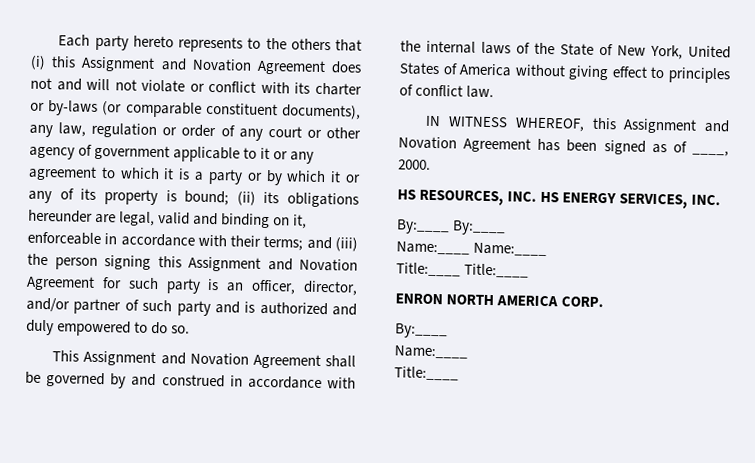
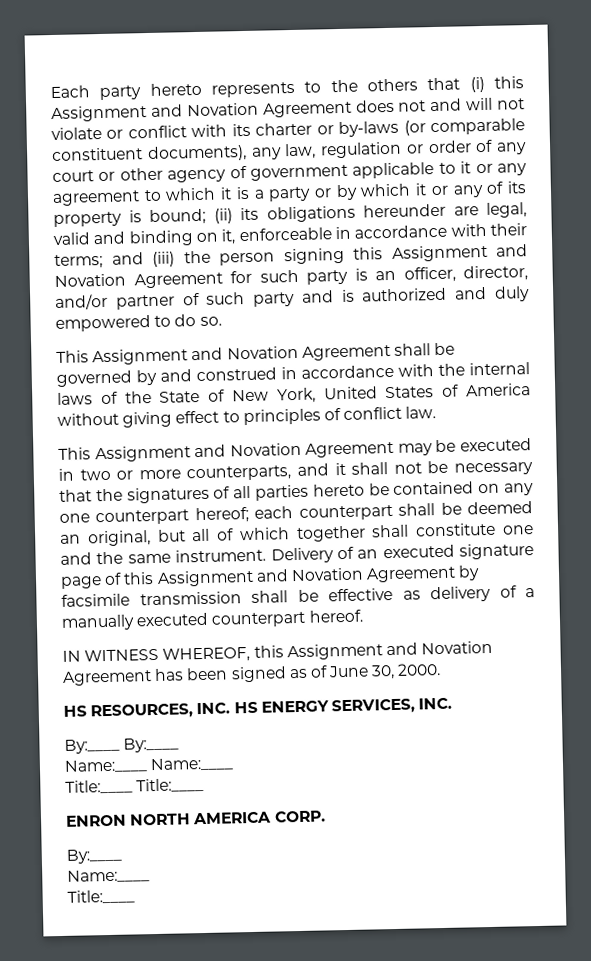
+ This Assignment and Novation Agreement may be executed in two or more counterparts, and it shall not be necessary that the signatures of all parties hereto be contained on any one counterpart hereof; each counterpart shall be deemed an original, but all of which together shall constitute one and the same instrument. Delivery of an executed signature page of this Assignment and Novation Agreement by facsimile transmission shall be effective as delivery of a manually executed counterpart hereof.
- IN WITNESS WHEREOF, this Assignment and Novation Agreement has been signed as of ____, 2000.
+ IN WITNESS WHEREOF, this Assignment and Novation Agreement has been signed as of June 30, 2000.

